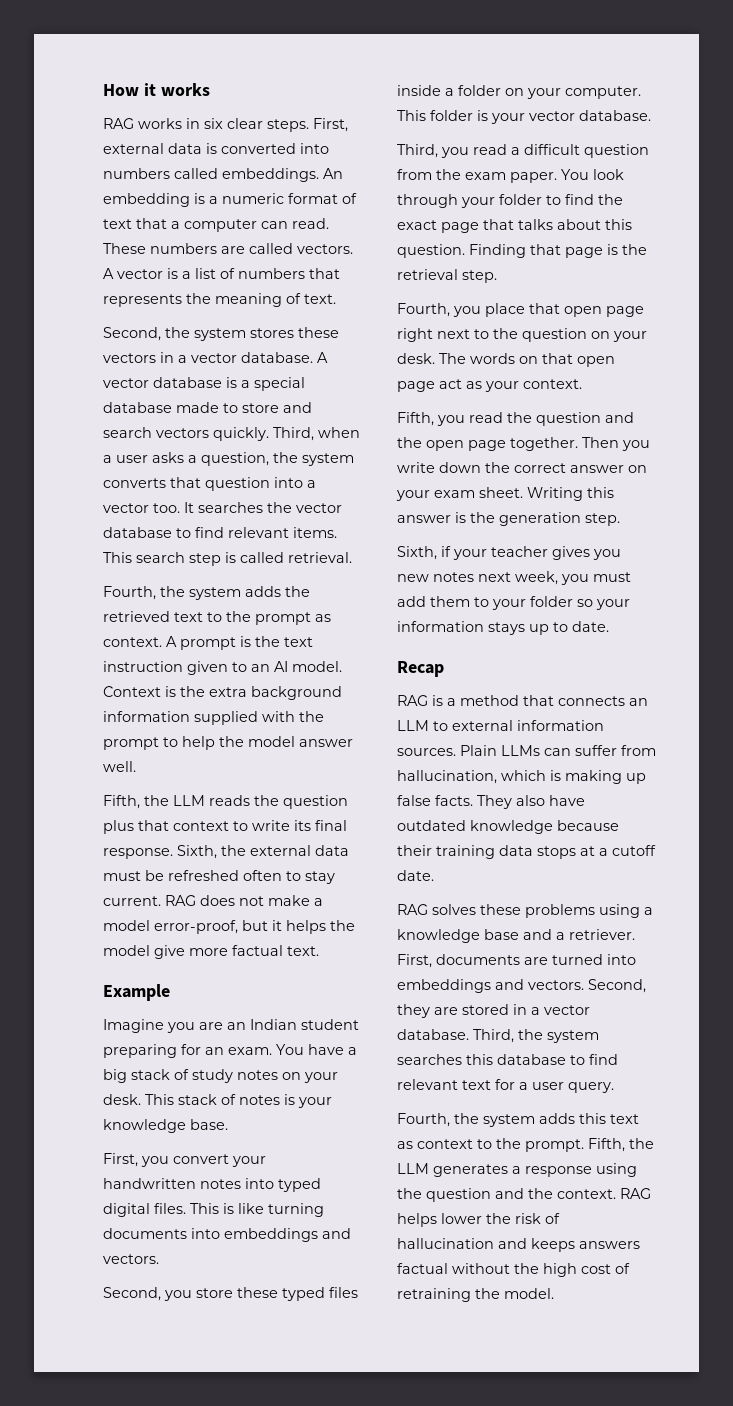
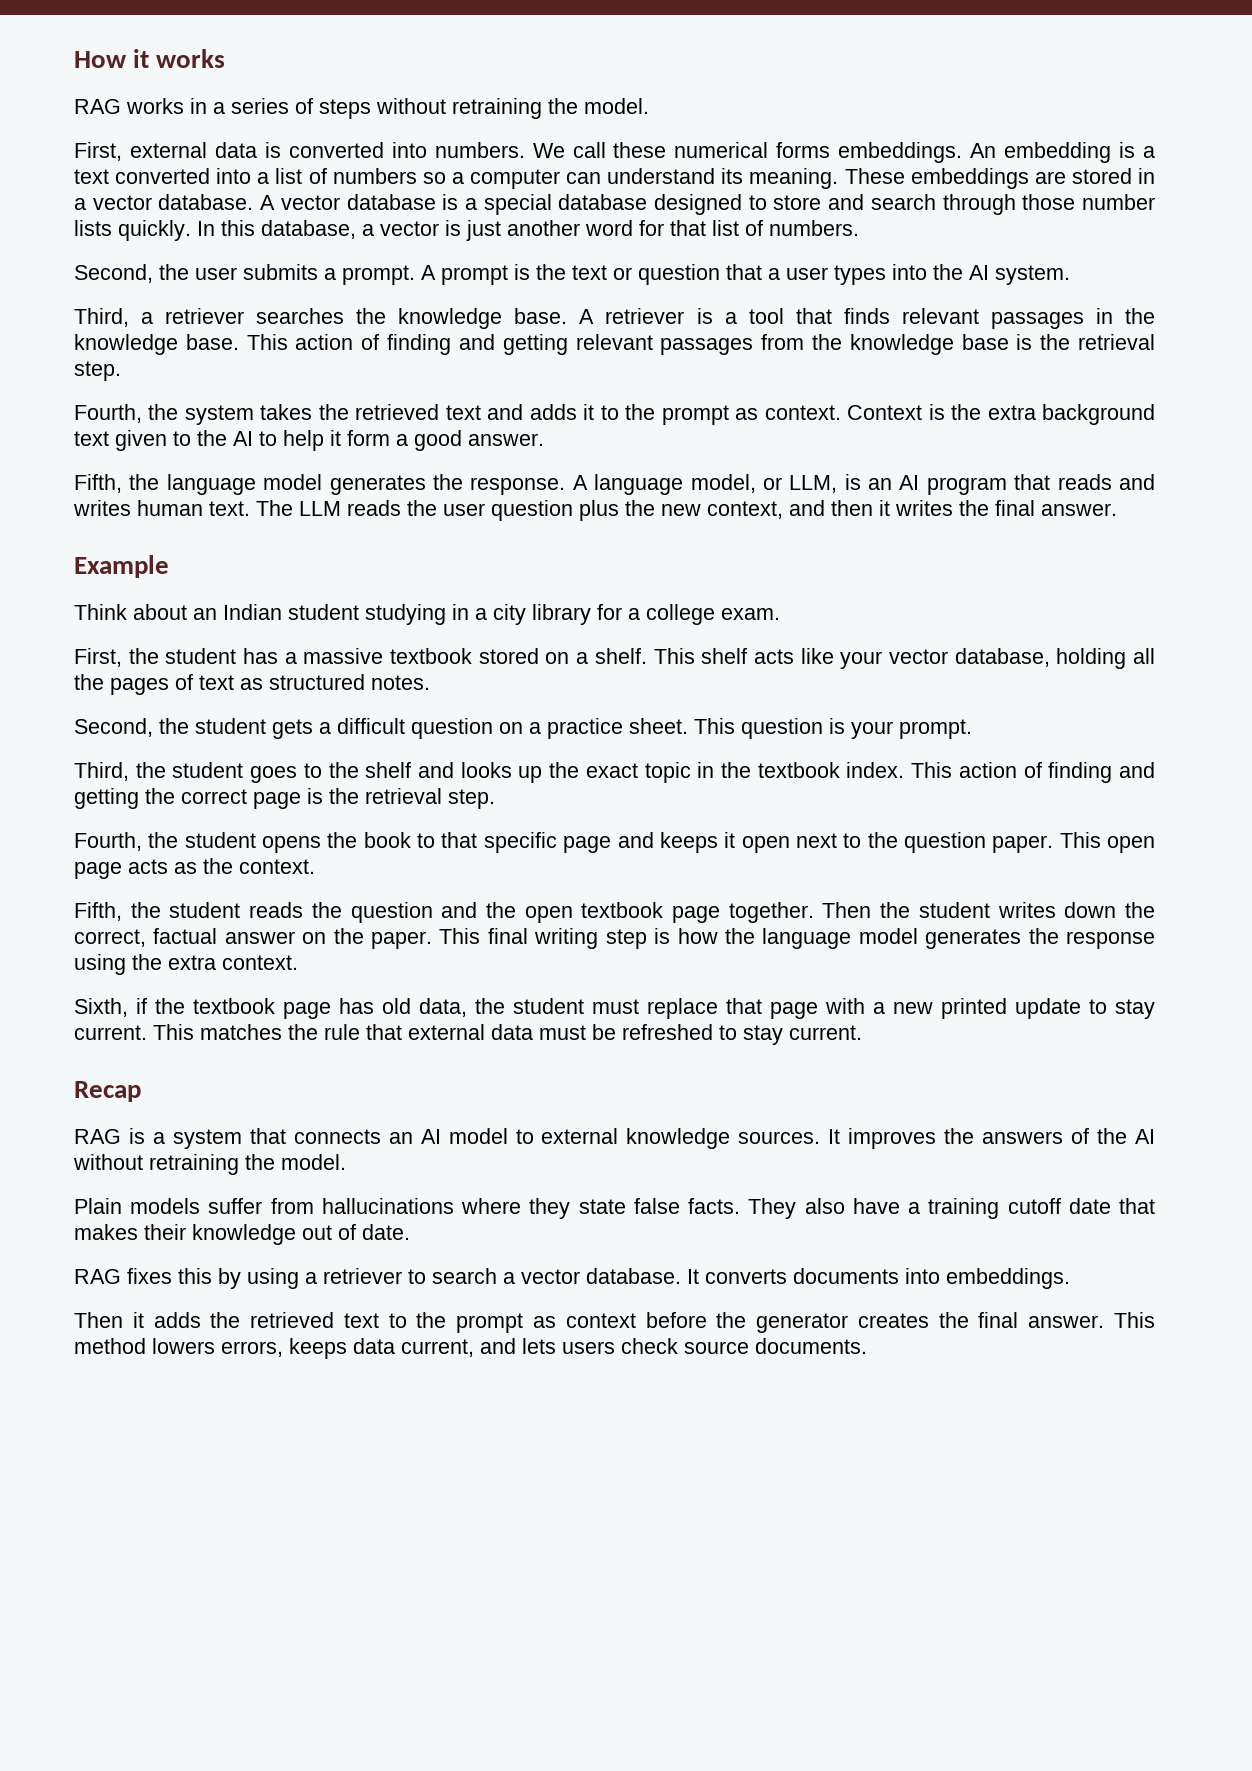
- RAG works in six clear steps. First, external data is converted into numbers called embeddings.
+ RAG works in a series of steps without retraining the model.
+ First, external data is converted into numbers. We call these numerical forms embeddings.
- An embedding is a numeric format of text that a computer can read. These numbers are called vectors. A vector is a list of numbers that represents the meaning of text.
- Second, the system stores these vectors in a vector database.
+ An embedding is a text converted into a list of numbers so a computer can understand its meaning. These embeddings are stored in a vector database.
- A vector database is a special database made to store and search vectors quickly. Third, when a user asks a question, the system converts that question into a vector too. It searches the vector database to find relevant items. This search step is called retrieval.
- Fourth, the system adds the retrieved text to the prompt as context. A prompt is the text instruction given to an AI model. Context is the extra background information supplied with the prompt to help the model answer well.
- Fifth, the LLM reads the question plus that context to write its final response. Sixth, the external data must be refreshed often to stay current. RAG does not make a model error-proof, but it helps the model give more factual text.
+ A vector database is a special database designed to store and search through those number lists quickly. In this database, a vector is just another word for that list of numbers.
+ Second, the user submits a prompt. A prompt is the text or question that a user types into the AI system.
+ Third, a retriever searches the knowledge base. A retriever is a tool that finds relevant passages in the knowledge base. This action of finding and getting relevant passages from the knowledge base is the retrieval step.
+ Fourth, the system takes the retrieved text and adds it to the prompt as context. Context is the extra background text given to the AI to help it form a good answer.
+ Fifth, the language model generates the response. A language model, or LLM, is an AI program that reads and writes human text. The LLM reads the user question plus the new context, and then it writes the final answer.
  Example
- Imagine you are an Indian student preparing for an exam. You have a big stack of study notes on your desk. This stack of notes is your knowledge base.
- First, you convert your handwritten notes into typed digital files. This is like turning documents into embeddings and vectors.
- Second, you store these typed files inside a folder on your computer. This folder is your vector database.
- Third, you read a difficult question from the exam paper. You look through your folder to find the exact page that talks about this question. Finding that page is the retrieval step.
- Fourth, you place that open page right next to the question on your desk. The words on that open page act as your context.
- Fifth, you read the question and the open page together. Then you write down the correct answer on your exam sheet. Writing this answer is the generation step.
- Sixth, if your teacher gives you new notes next week, you must add them to your folder so your information stays up to date.
+ Think about an Indian student studying in a city library for a college exam.
+ First, the student has a massive textbook stored on a shelf. This shelf acts like your vector database, holding all the pages of text as structured notes.
+ Second, the student gets a difficult question on a practice sheet. This question is your prompt.
+ Third, the student goes to the shelf and looks up the exact topic in the textbook index. This action of finding and getting the correct page is the retrieval step.
+ Fourth, the student opens the book to that specific page and keeps it open next to the question paper. This open page acts as the context.
+ Fifth, the student reads the question and the open textbook page together. Then the student writes down the correct, factual answer on the paper. This final writing step is how the language model generates the response using the extra context.
+ Sixth, if the textbook page has old data, the student must replace that page with a new printed update to stay current. This matches the rule that external data must be refreshed to stay current.
  Recap
- RAG is a method that connects an LLM to external information sources. Plain LLMs can suffer from hallucination, which is making up false facts. They also have outdated knowledge because their training data stops at a cutoff date.
- RAG solves these problems using a knowledge base and a retriever. First, documents are turned into embeddings and vectors. Second, they are stored in a vector database. Third, the system searches this database to find relevant text for a user query.
- Fourth, the system adds this text as context to the prompt. Fifth, the LLM generates a response using the question and the context. RAG helps lower the risk of hallucination and keeps answers factual without the high cost of retraining the model.
+ RAG is a system that connects an AI model to external knowledge sources. It improves the answers of the AI without retraining the model.
+ Plain models suffer from hallucinations where they state false facts. They also have a training cutoff date that makes their knowledge out of date.
+ RAG fixes this by using a retriever to search a vector database. It converts documents into embeddings.
+ Then it adds the retrieved text to the prompt as context before the generator creates the final answer. This method lowers errors, keeps data current, and lets users check source documents.

